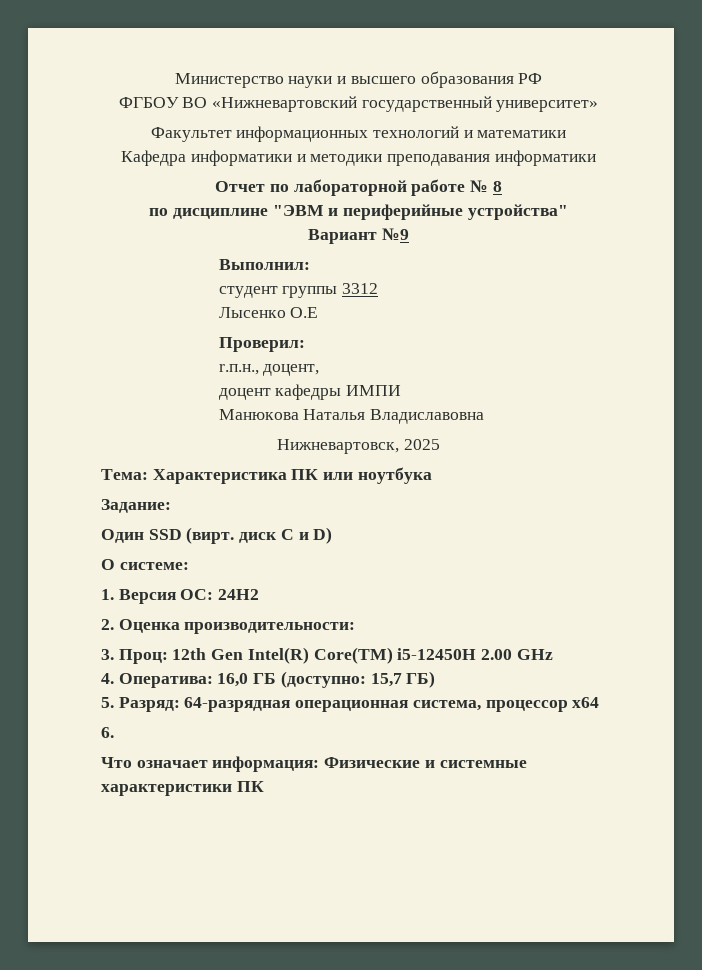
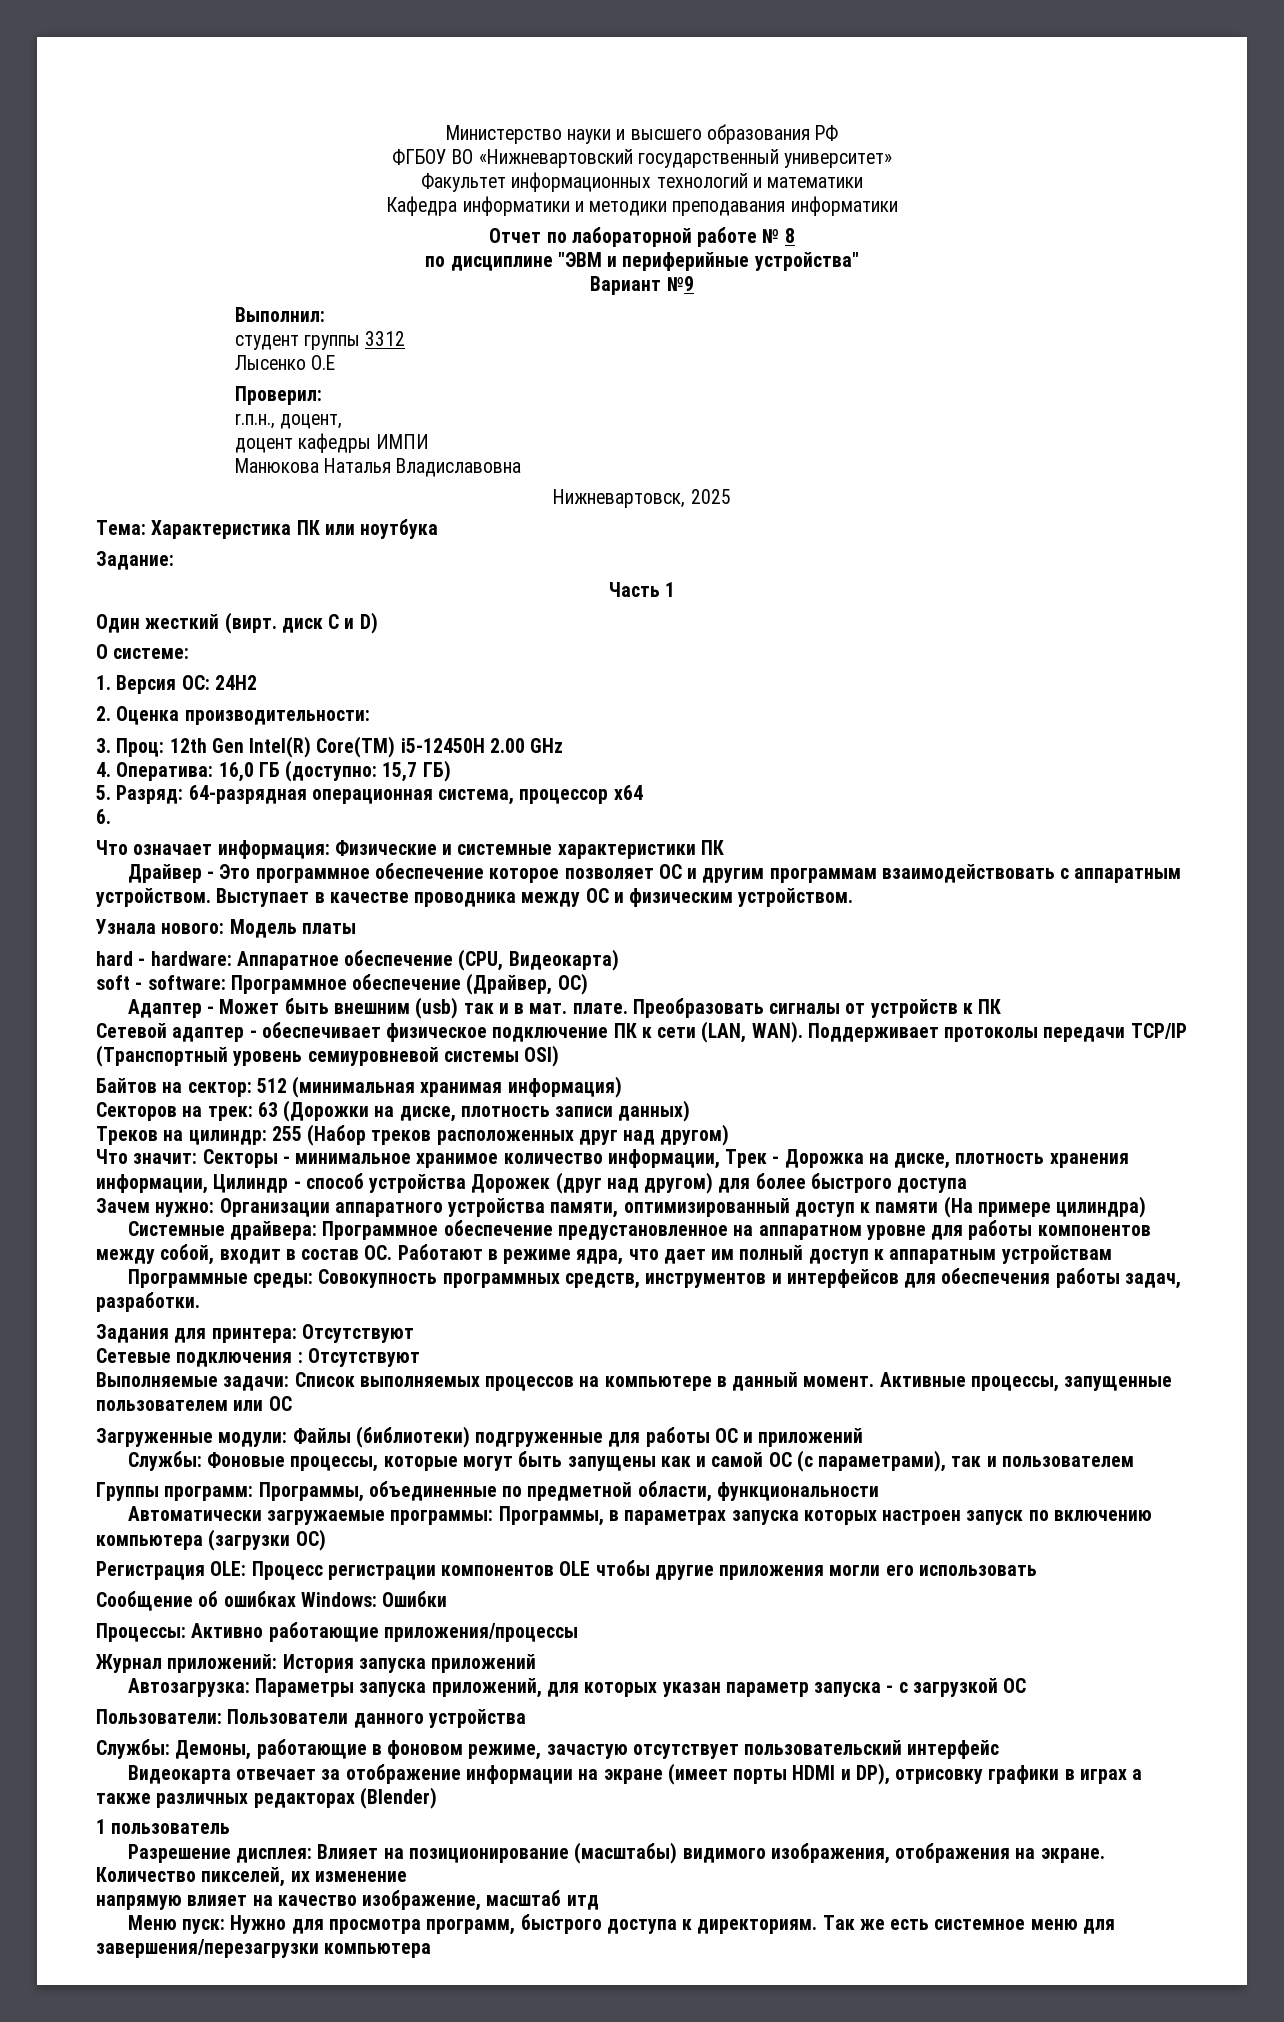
+ Часть 1
- Один SSD (вирт. диск C и D)
+ Один жесткий (вирт. диск C и D)
+ Драйвер - Это программное обеспечение которое позволяет ОС и другим программам взаимодействовать с аппаратным устройством. Выступает в качестве проводника между ОС и физическим устройством.
+ Узнала нового: Модель платы
+ hard - hardware: Аппаратное обеспечение (CPU, Видеокарта)
+ soft - software: Программное обеспечение (Драйвер, ОС)
+ Адаптер - Может быть внешним (usb) так и в мат. плате. Преобразовать сигналы от устройств к ПК
+ Сетевой адаптер - обеспечивает физическое подключение ПК к сети (LAN, WAN). Поддерживает протоколы передачи TCP/IP (Транспортный уровень семиуровневой системы OSI)
+ Байтов на сектор: 512 (минимальная хранимая информация)
+ Секторов на трек: 63 (Дорожки на диске, плотность записи данных)
+ Треков на цилиндр: 255 (Набор треков расположенных друг над другом)
+ Что значит: Секторы - минимальное хранимое количество информации, Трек - Дорожка на диске, плотность хранения информации, Цилиндр - способ устройства Дорожек (друг над другом) для более быстрого доступа
+ Зачем нужно: Организации аппаратного устройства памяти, оптимизированный доступ к памяти (На примере цилиндра)
+ Системные драйвера: Программное обеспечение предустановленное на аппаратном уровне для работы компонентов между собой, входит в состав ОС. Работают в режиме ядра, что дает им полный доступ к аппаратным устройствам
+ Программные среды: Совокупность программных средств, инструментов и интерфейсов для обеспечения работы задач, разработки.
+ Задания для принтера: Отсутствуют
+ Сетевые подключения : Отсутствуют
+ Выполняемые задачи: Список выполняемых процессов на компьютере в данный момент. Активные процессы, запущенные пользователем или ОС
+ Загруженные модули: Файлы (библиотеки) подгруженные для работы ОС и приложений
+ Службы: Фоновые процессы, которые могут быть запущены как и самой ОС (с параметрами), так и пользователем
+ Группы программ: Программы, объединенные по предметной области, функциональности
+ Автоматически загружаемые программы: Программы, в параметрах запуска которых настроен запуск по включению компьютера (загрузки ОС)
+ Регистрация OLE: Процесс регистрации компонентов OLE чтобы другие приложения могли его использовать
+ Сообщение об ошибках Windows: Ошибки
+ Процессы: Активно работающие приложения/процессы
+ Журнал приложений: История запуска приложений
+ Автозагрузка: Параметры запуска приложений, для которых указан параметр запуска - с загрузкой ОС
+ Пользователи: Пользователи данного устройства
+ Службы: Демоны, работающие в фоновом режиме, зачастую отсутствует пользовательский интерфейс
+ Видеокарта отвечает за отображение информации на экране (имеет порты HDMI и DP), отрисовку графики в играх а также различных редакторах (Blender)
+ 1 пользователь
+ Разрешение дисплея: Влияет на позиционирование (масштабы) видимого изображения, отображения на экране. Количество пикселей, их изменение
+ напрямую влияет на качество изображение, масштаб итд
+ Меню пуск: Нужно для просмотра программ, быстрого доступа к директориям. Так же есть системное меню для завершения/перезагрузки компьютера

